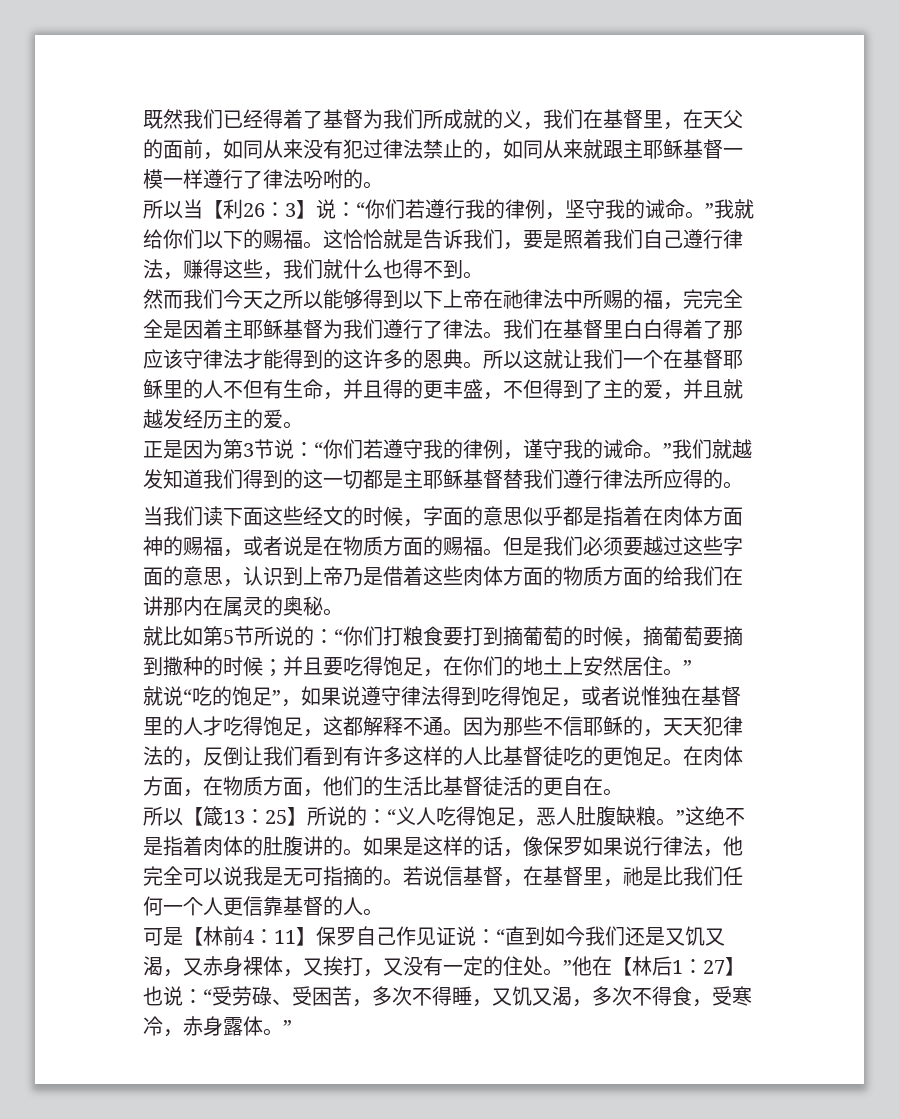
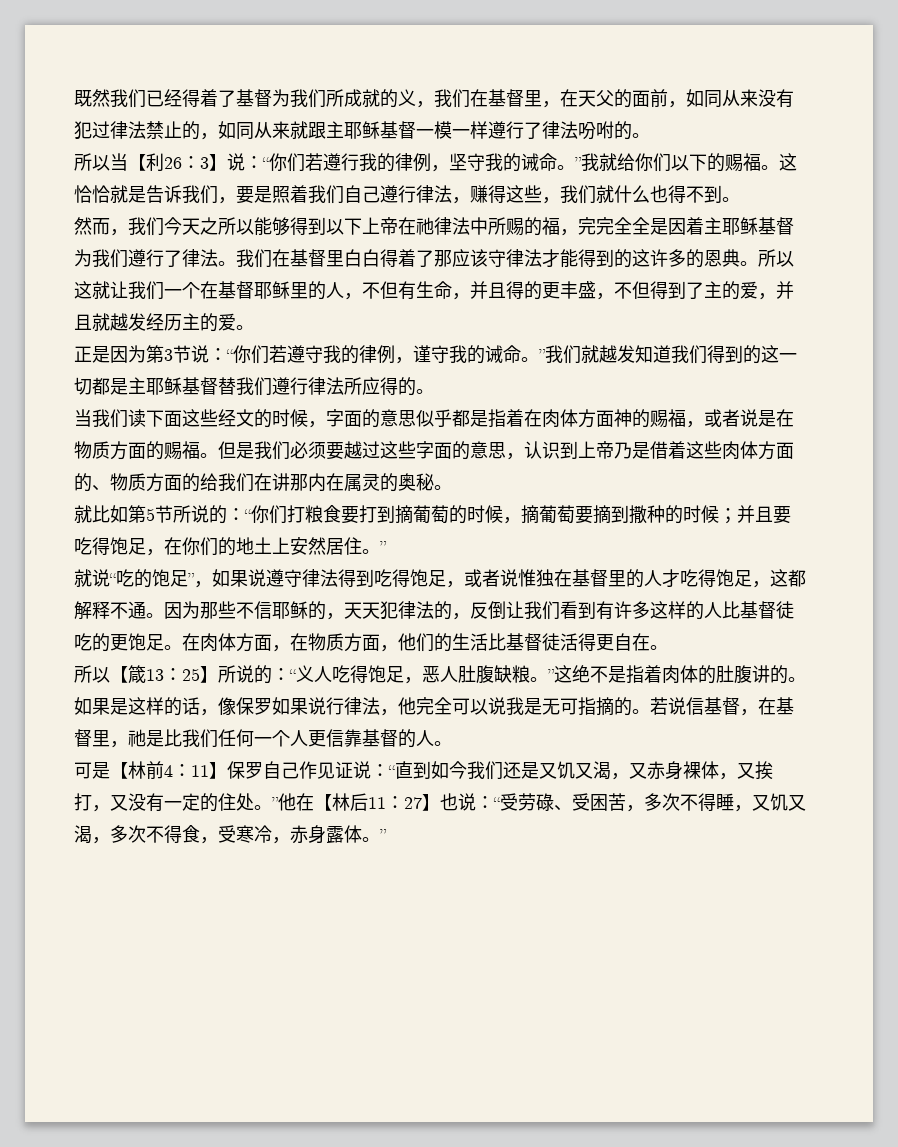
- 然而我们今天之所以能够得到以下上帝在祂律法中所赐的福，完完全全是因着主耶稣基督为我们遵行了律法。
+ 然而，我们今天之所以能够得到以下上帝在祂律法中所赐的福，完完全全是因着主耶稣基督为我们遵行了律法。
- 所以这就让我们一个在基督耶稣里的人不但有生命，并且得的更丰盛，不但得到了主的爱，并且就越发经历主的爱。
+ 所以这就让我们一个在基督耶稣里的人，不但有生命，并且得的更丰盛，不但得到了主的爱，并且就越发经历主的爱。
- 但是我们必须要越过这些字面的意思，认识到上帝乃是借着这些肉体方面的物质方面的给我们在讲那内在属灵的奥秘。
+ 但是我们必须要越过这些字面的意思，认识到上帝乃是借着这些肉体方面的、物质方面的给我们在讲那内在属灵的奥秘。
- 在肉体方面，在物质方面，他们的生活比基督徒活的更自在。
+ 在肉体方面，在物质方面，他们的生活比基督徒活得更自在。
- 可是【林前4：11】保罗自己作见证说：“直到如今我们还是又饥又渴，又赤身裸体，又挨打，又没有一定的住处。”他在【林后1：27】也说：“受劳碌、受困苦，多次不得睡，又饥又渴，多次不得食，受寒冷，赤身露体。”
+ 可是【林前4：11】保罗自己作见证说：“直到如今我们还是又饥又渴，又赤身裸体，又挨打，又没有一定的住处。”他在【林后11：27】也说：“受劳碌、受困苦，多次不得睡，又饥又渴，多次不得食，受寒冷，赤身露体。”

